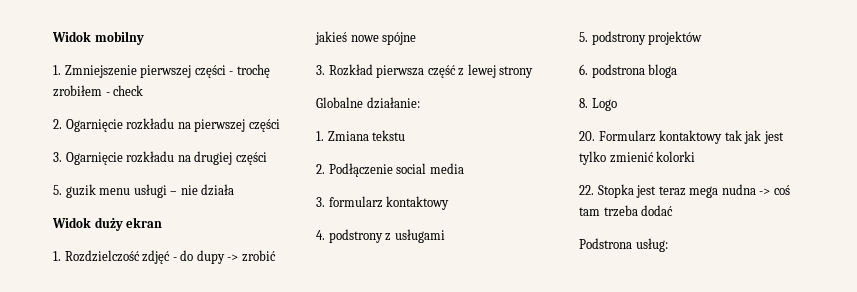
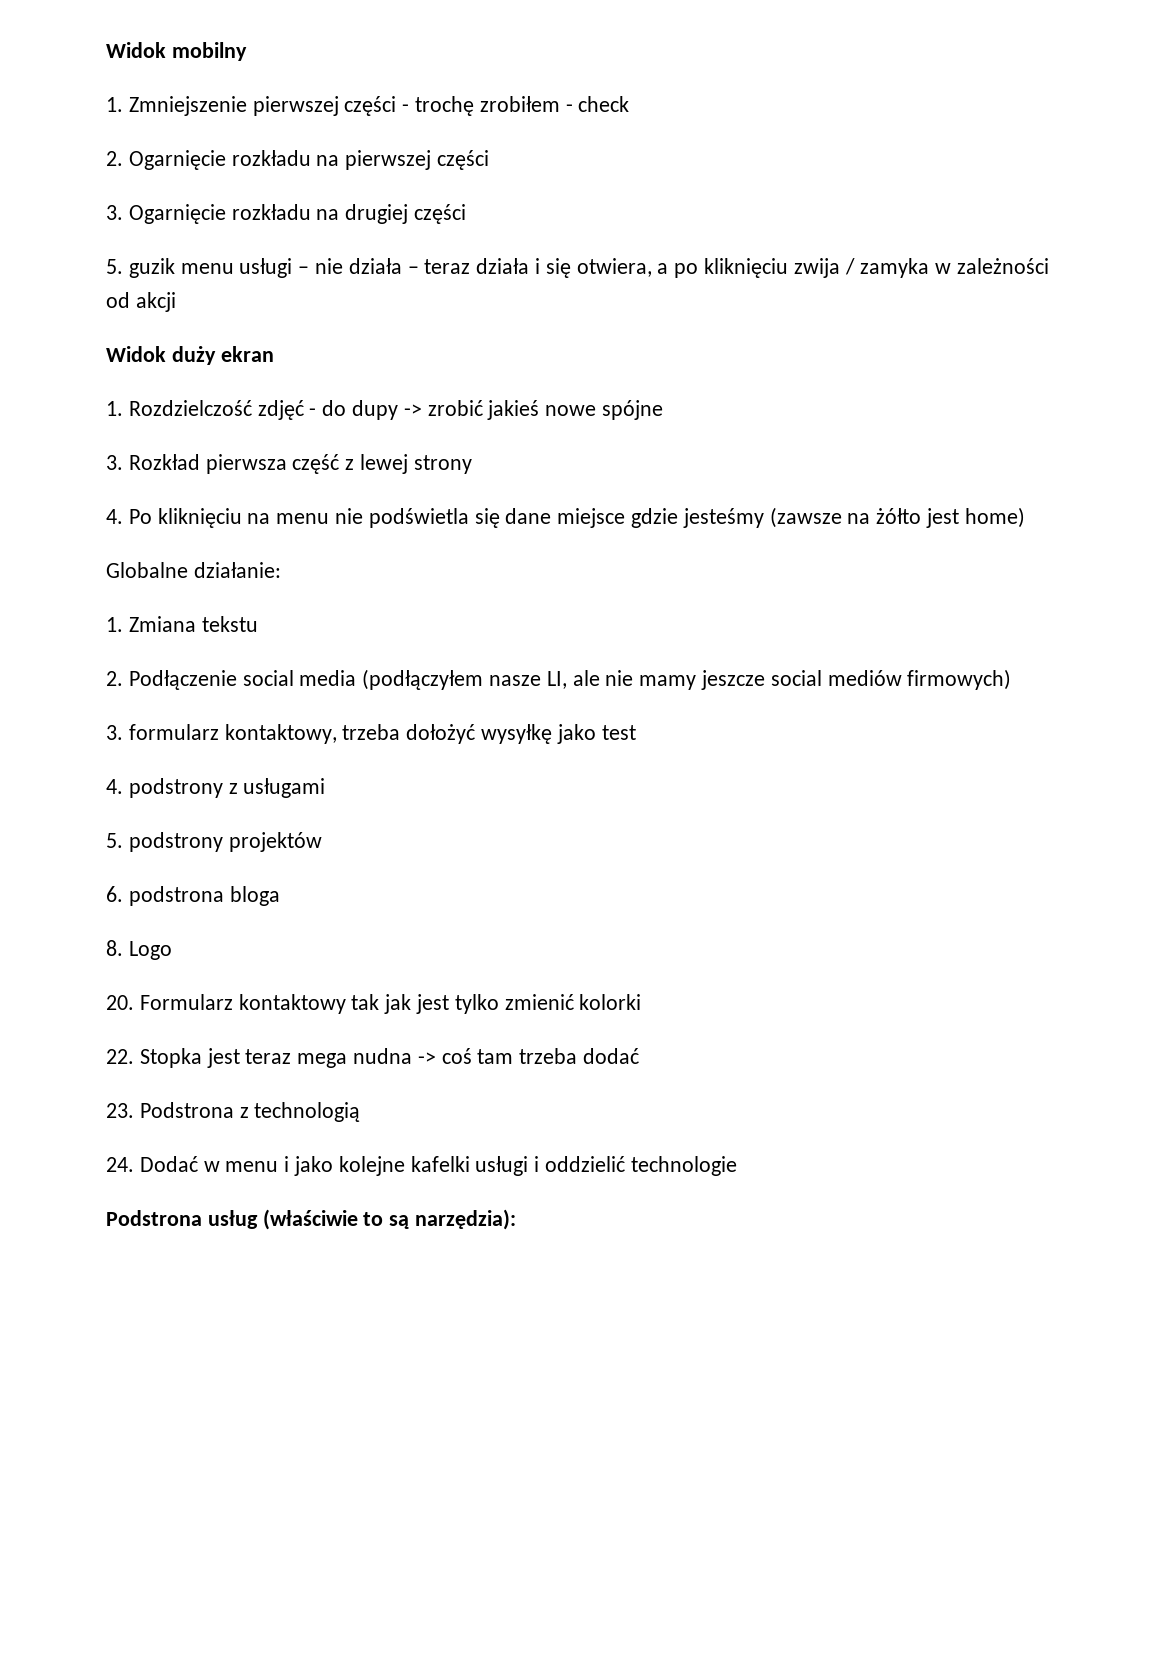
- 5. guzik menu usługi – nie działa
+ 5. guzik menu usługi – nie działa – teraz działa i się otwiera, a po kliknięciu zwija / zamyka w zależności od akcji
+ 4. Po kliknięciu na menu nie podświetla się dane miejsce gdzie jesteśmy (zawsze na żółto jest home)
- 2. Podłączenie social media
- 3. formularz kontaktowy
+ 2. Podłączenie social media (podłączyłem nasze LI, ale nie mamy jeszcze social mediów firmowych)
+ 3. formularz kontaktowy, trzeba dołożyć wysyłkę jako test
- Podstrona usług:
+ 23. Podstrona z technologią
+ 24. Dodać w menu i jako kolejne kafelki usługi i oddzielić technologie
+ Podstrona usług (właściwie to są narzędzia):

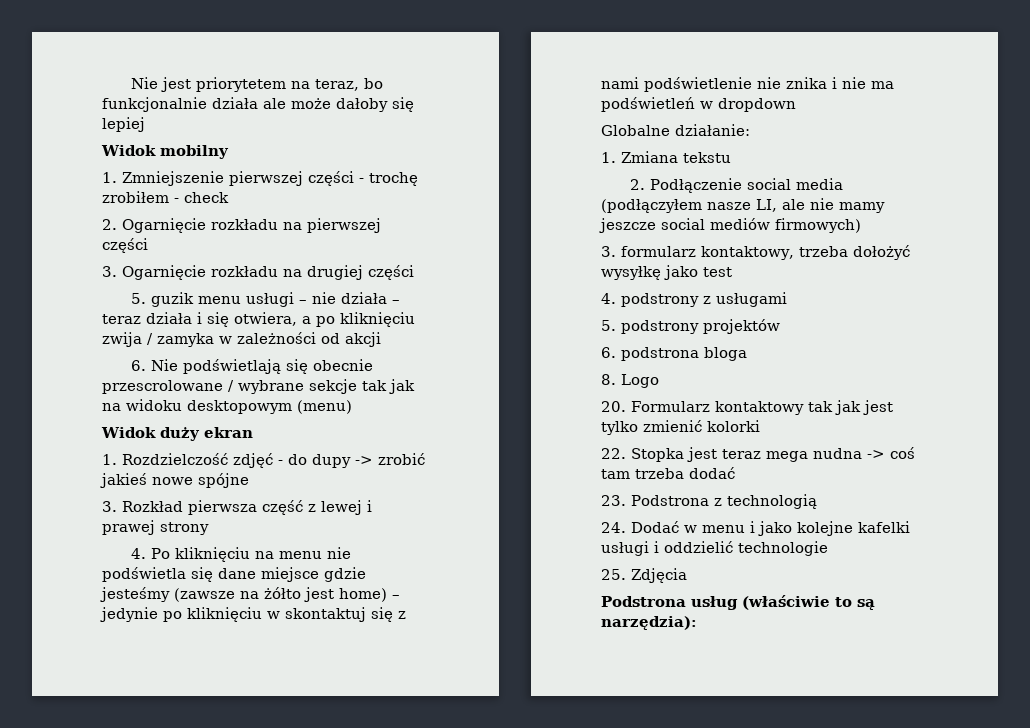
+ Nie jest priorytetem na teraz, bo funkcjonalnie działa ale może dałoby się lepiej
+ 6. Nie podświetlają się obecnie przescrolowane / wybrane sekcje tak jak na widoku desktopowym (menu)
- 3. Rozkład pierwsza część z lewej strony
+ 3. Rozkład pierwsza część z lewej i prawej strony
- 4. Po kliknięciu na menu nie podświetla się dane miejsce gdzie jesteśmy (zawsze na żółto jest home)
+ 4. Po kliknięciu na menu nie podświetla się dane miejsce gdzie jesteśmy (zawsze na żółto jest home) – jedynie po kliknięciu w skontaktuj się z nami podświetlenie nie znika i nie ma podświetleń w dropdown
+ 25. Zdjęcia

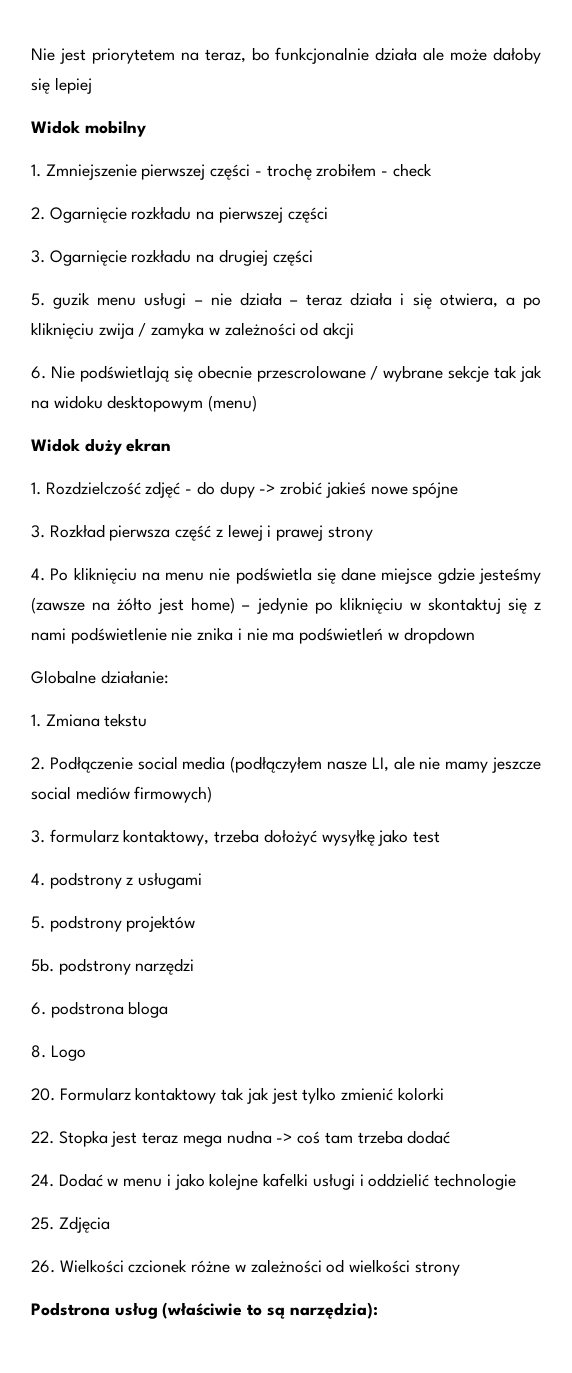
+ 5b. podstrony narzędzi
- 23. Podstrona z technologią
+ 26. Wielkości czcionek różne w zależności od wielkości strony

